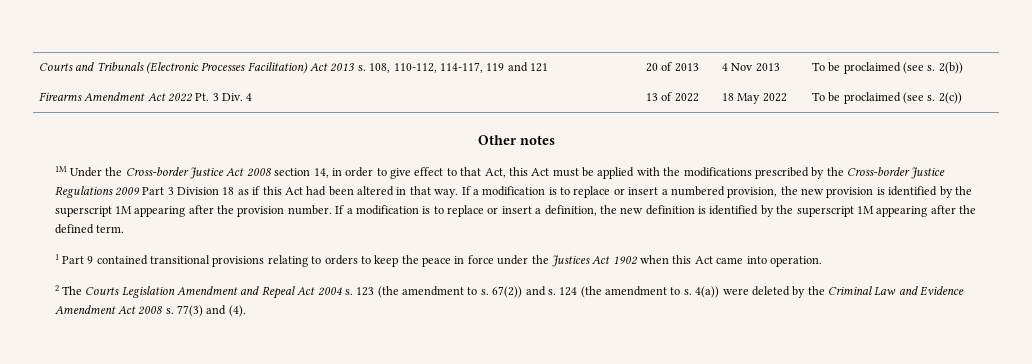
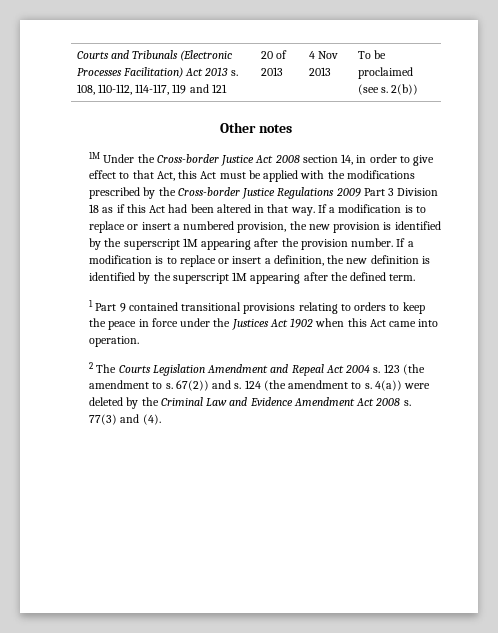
- Firearms Amendment Act 2022 Pt. 3 Div. 4 | 13 of 2022 | 18 May 2022 | To be proclaimed (see s. 2(c))

